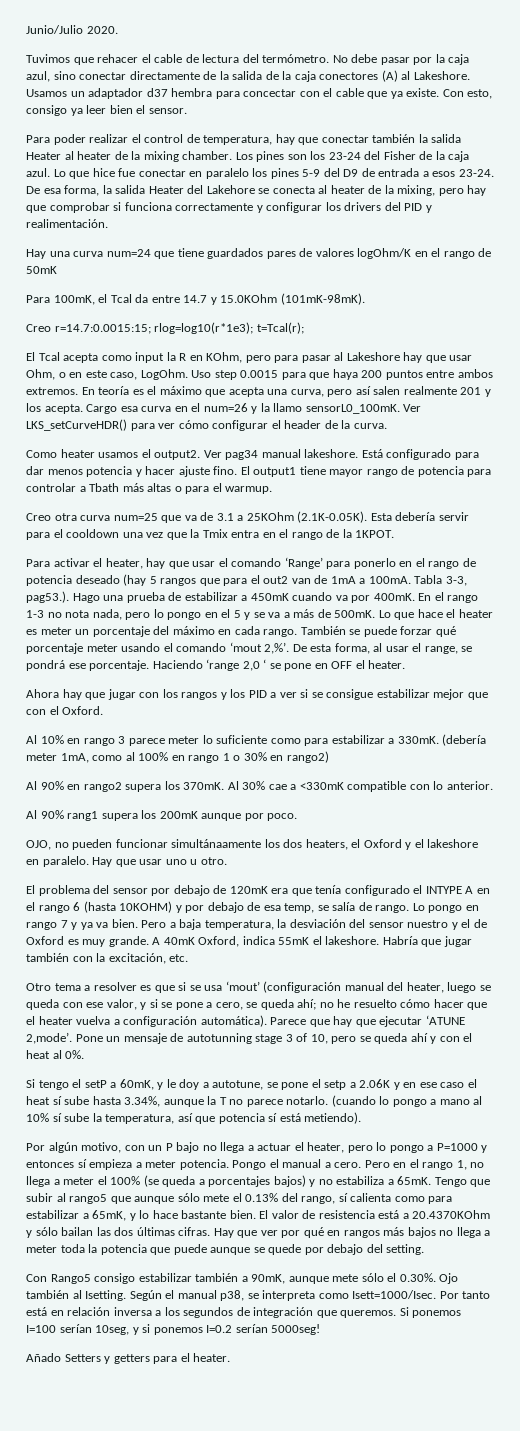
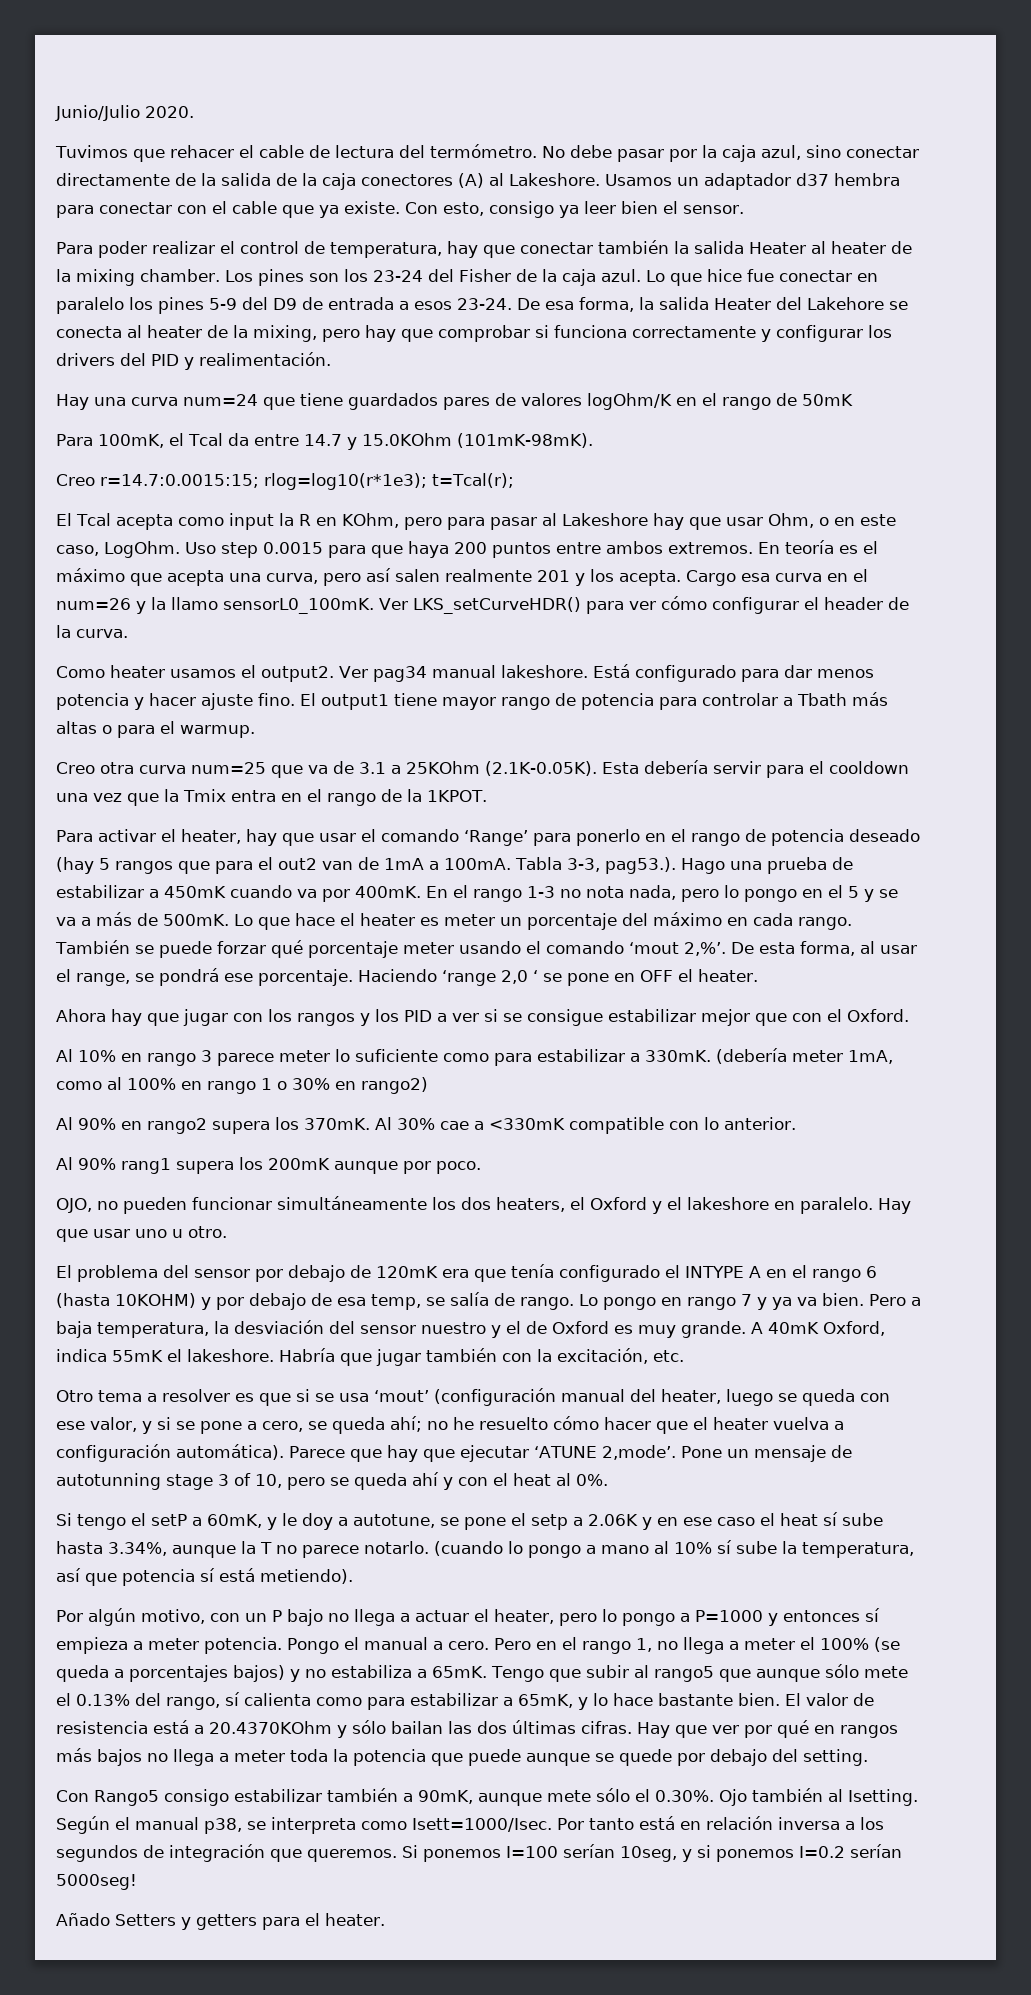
- Usamos un adaptador d37 hembra para concectar con el cable que ya existe.
+ Usamos un adaptador d37 hembra para conectar con el cable que ya existe.
- OJO, no pueden funcionar simultánaamente los dos heaters, el Oxford y el lakeshore en paralelo.
+ OJO, no pueden funcionar simultáneamente los dos heaters, el Oxford y el lakeshore en paralelo.

